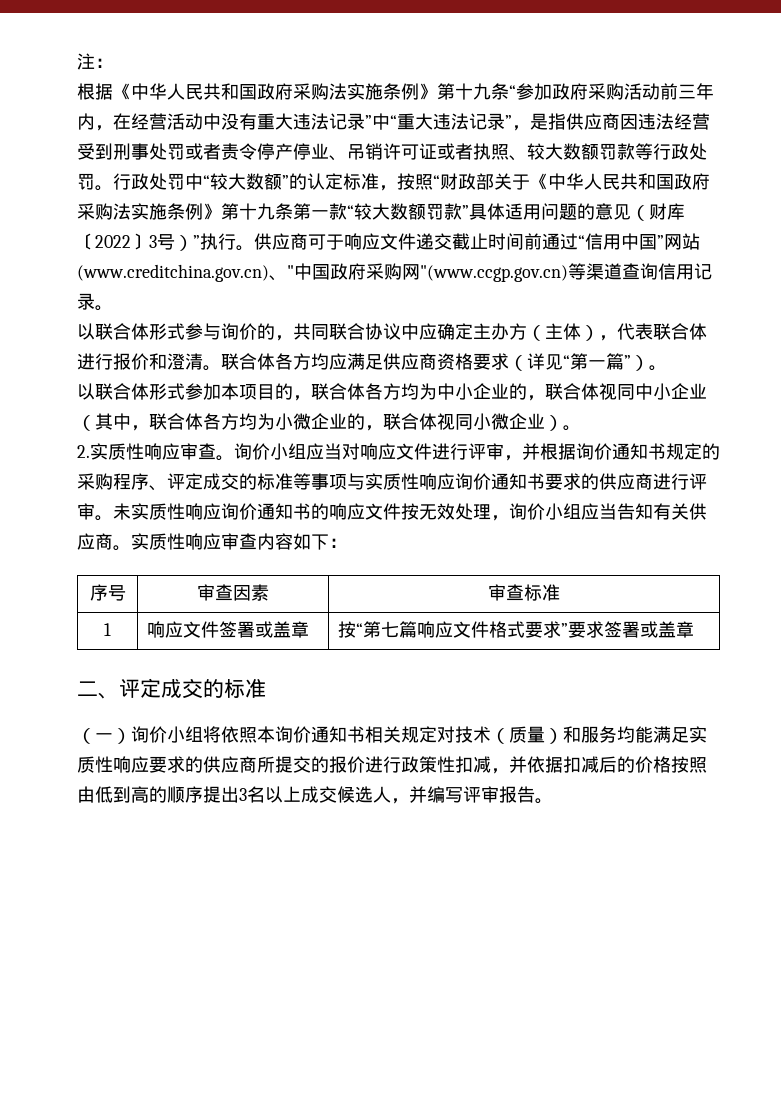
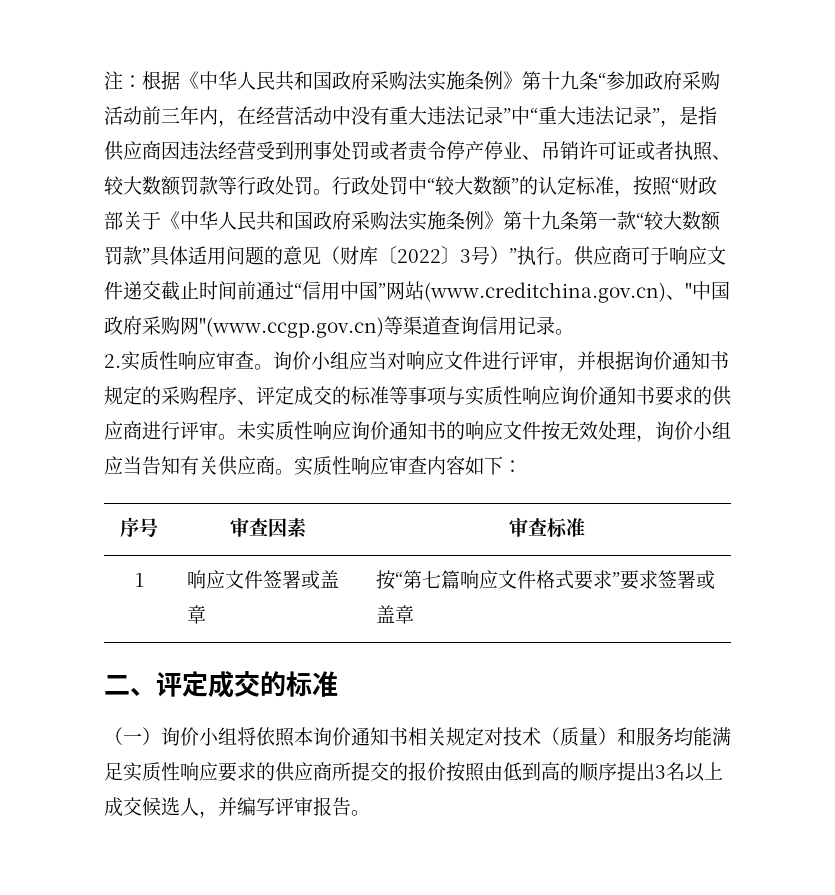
- 注：
- 根据《中华人民共和国政府采购法实施条例》第十九条“参加政府采购活动前三年内，在经营活动中没有重大违法记录”中“重大违法记录”，是指供应商因违法经营受到刑事处罚或者责令停产停业、吊销许可证或者执照、较大数额罚款等行政处罚。
+ 注：根据《中华人民共和国政府采购法实施条例》第十九条“参加政府采购活动前三年内，在经营活动中没有重大违法记录”中“重大违法记录”，是指供应商因违法经营受到刑事处罚或者责令停产停业、吊销许可证或者执照、较大数额罚款等行政处罚。
- 以联合体形式参与询价的，共同联合协议中应确定主办方（主体），代表联合体进行报价和澄清。联合体各方均应满足供应商资格要求（详见“第一篇”）。
- 以联合体形式参加本项目的，联合体各方均为中小企业的，联合体视同中小企业（其中，联合体各方均为小微企业的，联合体视同小微企业）。
- （一）询价小组将依照本询价通知书相关规定对技术（质量）和服务均能满足实质性响应要求的供应商所提交的报价进行政策性扣减，并依据扣减后的价格按照由低到高的顺序提出3名以上成交候选人，并编写评审报告。
+ （一）询价小组将依照本询价通知书相关规定对技术（质量）和服务均能满足实质性响应要求的供应商所提交的报价按照由低到高的顺序提出3名以上成交候选人，并编写评审报告。

